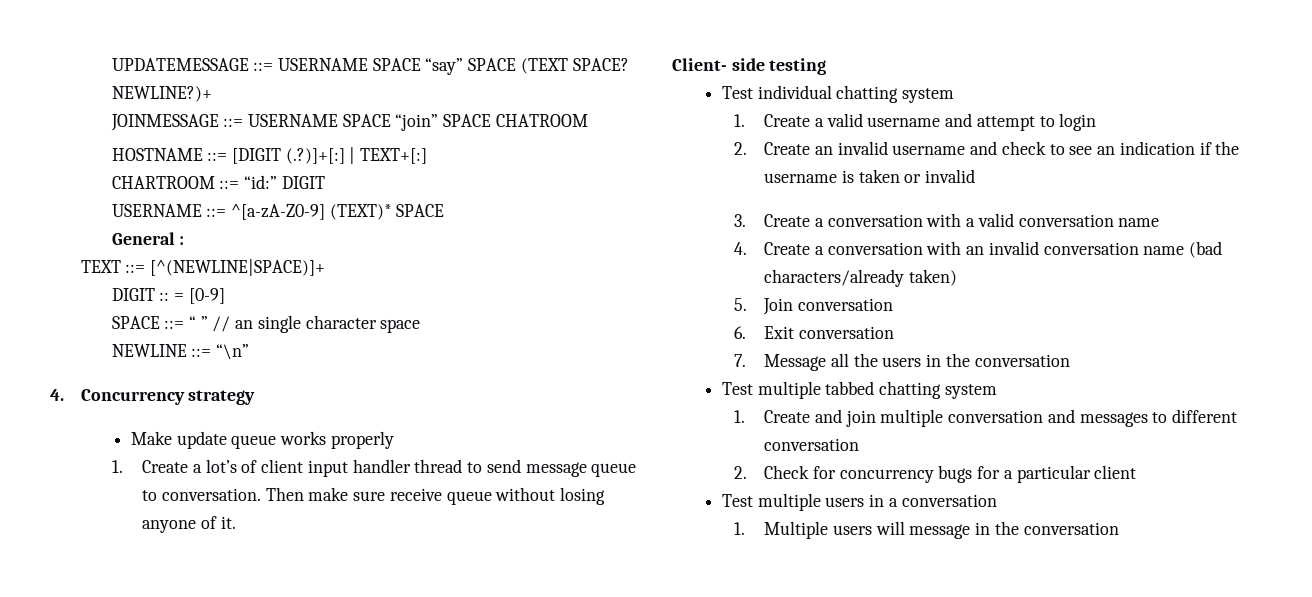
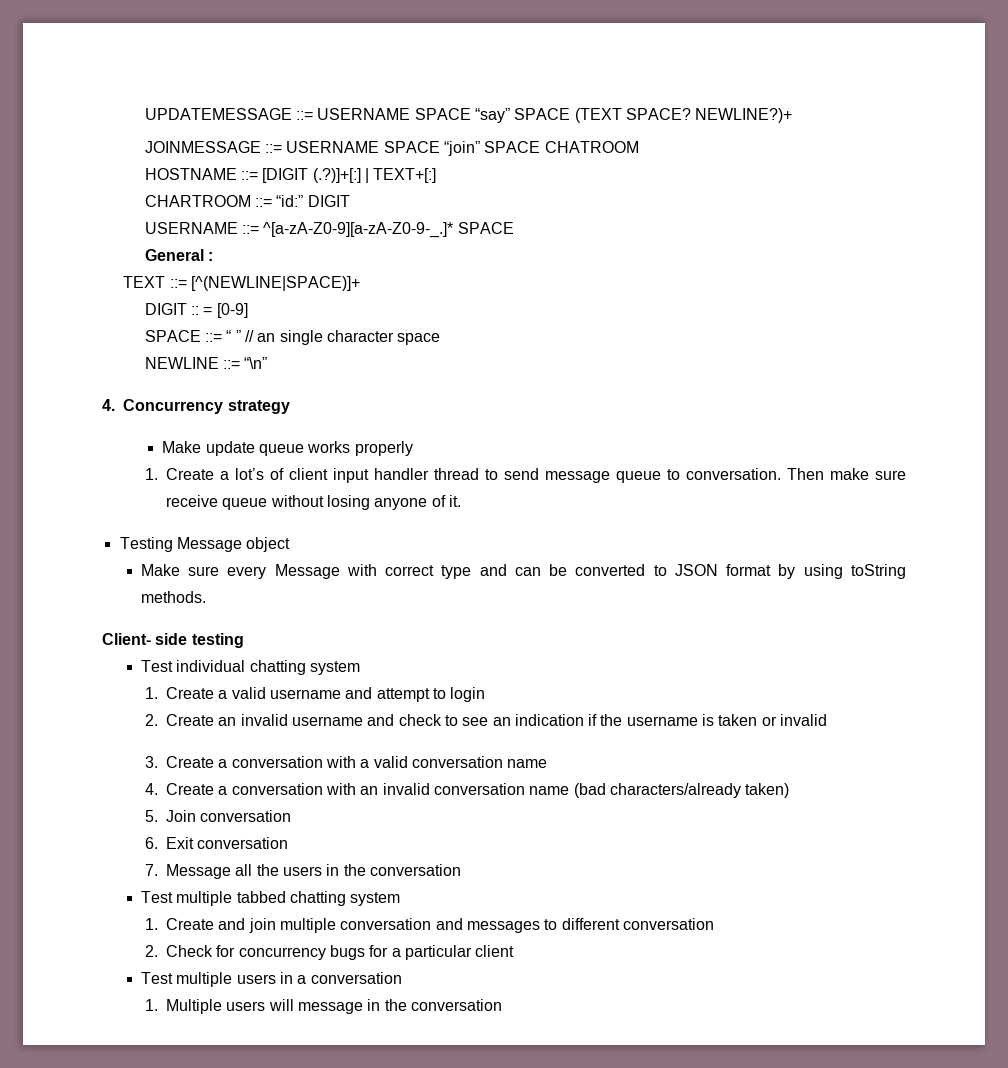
- USERNAME ::= ^[a-zA-Z0-9] (TEXT)* SPACE
+ USERNAME ::= ^[a-zA-Z0-9][a-zA-Z0-9-_.]* SPACE
+ Testing Message object
+ Make sure every Message with correct type and can be converted to JSON format by using toString methods.

